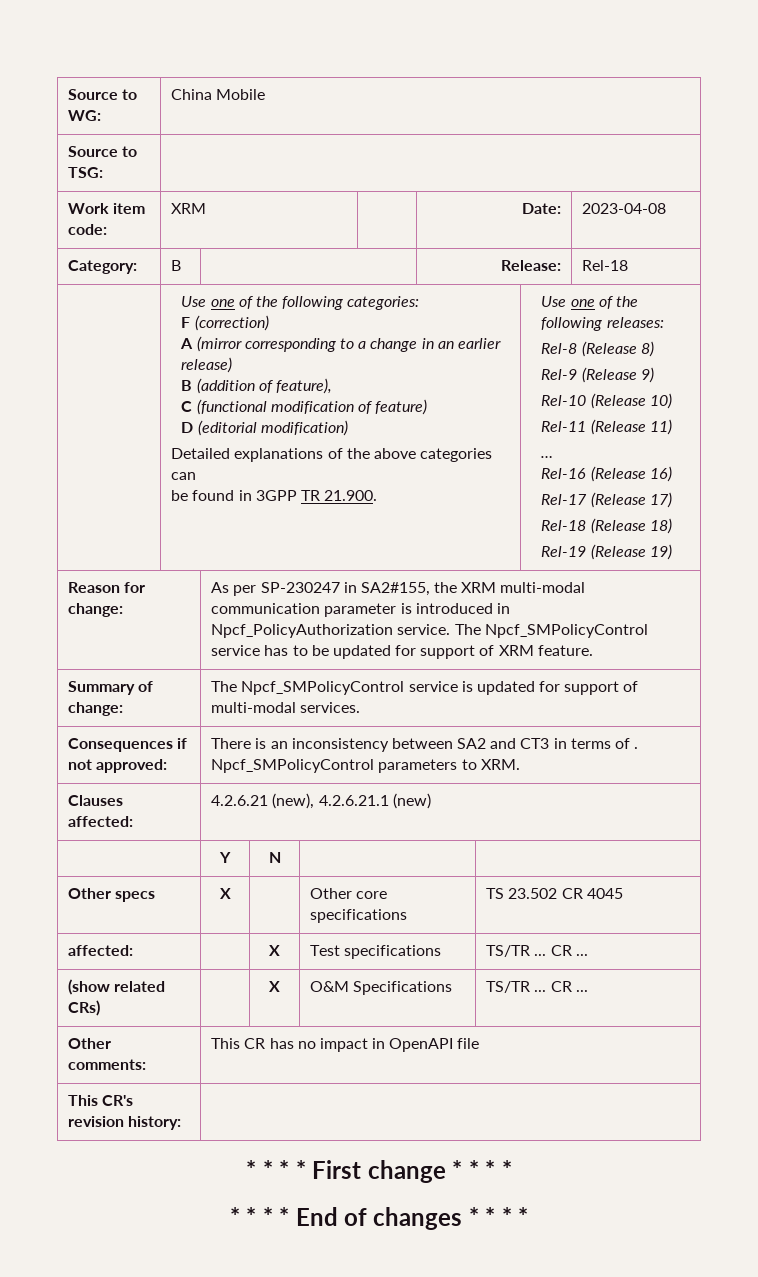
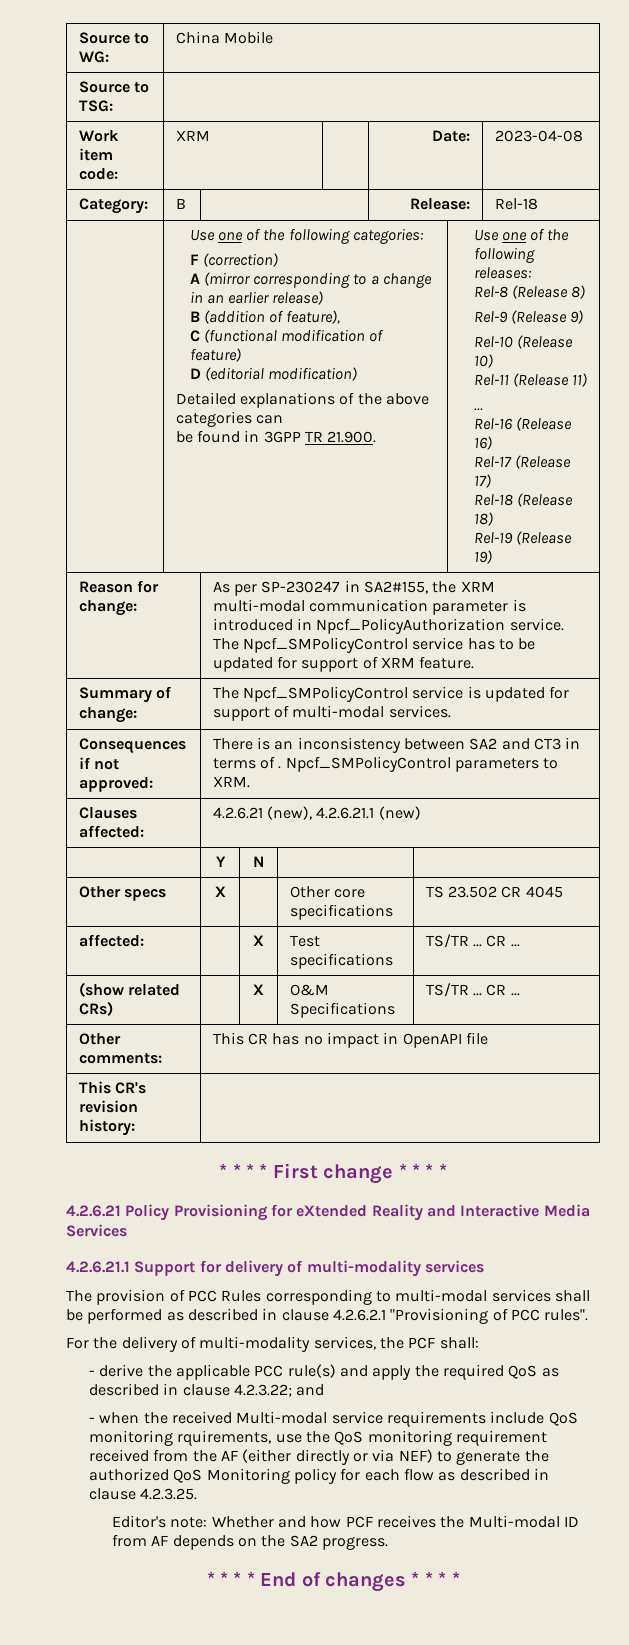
+ 4.2.6.21 Policy Provisioning for eXtended Reality and Interactive Media Services
+ 4.2.6.21.1 Support for delivery of multi-modality services
+ The provision of PCC Rules corresponding to multi-modal services shall be performed as described in clause 4.2.6.2.1 "Provisioning of PCC rules".
+ For the delivery of multi-modality services, the PCF shall:
+ - derive the applicable PCC rule(s) and apply the required QoS as described in clause 4.2.3.22; and
+ - when the received Multi-modal service requirements include QoS monitoring rquirements, use the QoS monitoring requirement received from the AF (either directly or via NEF) to generate the authorized QoS Monitoring policy for each flow as described in clause 4.2.3.25.
+ Editor's note: Whether and how PCF receives the Multi-modal ID from AF depends on the SA2 progress.

